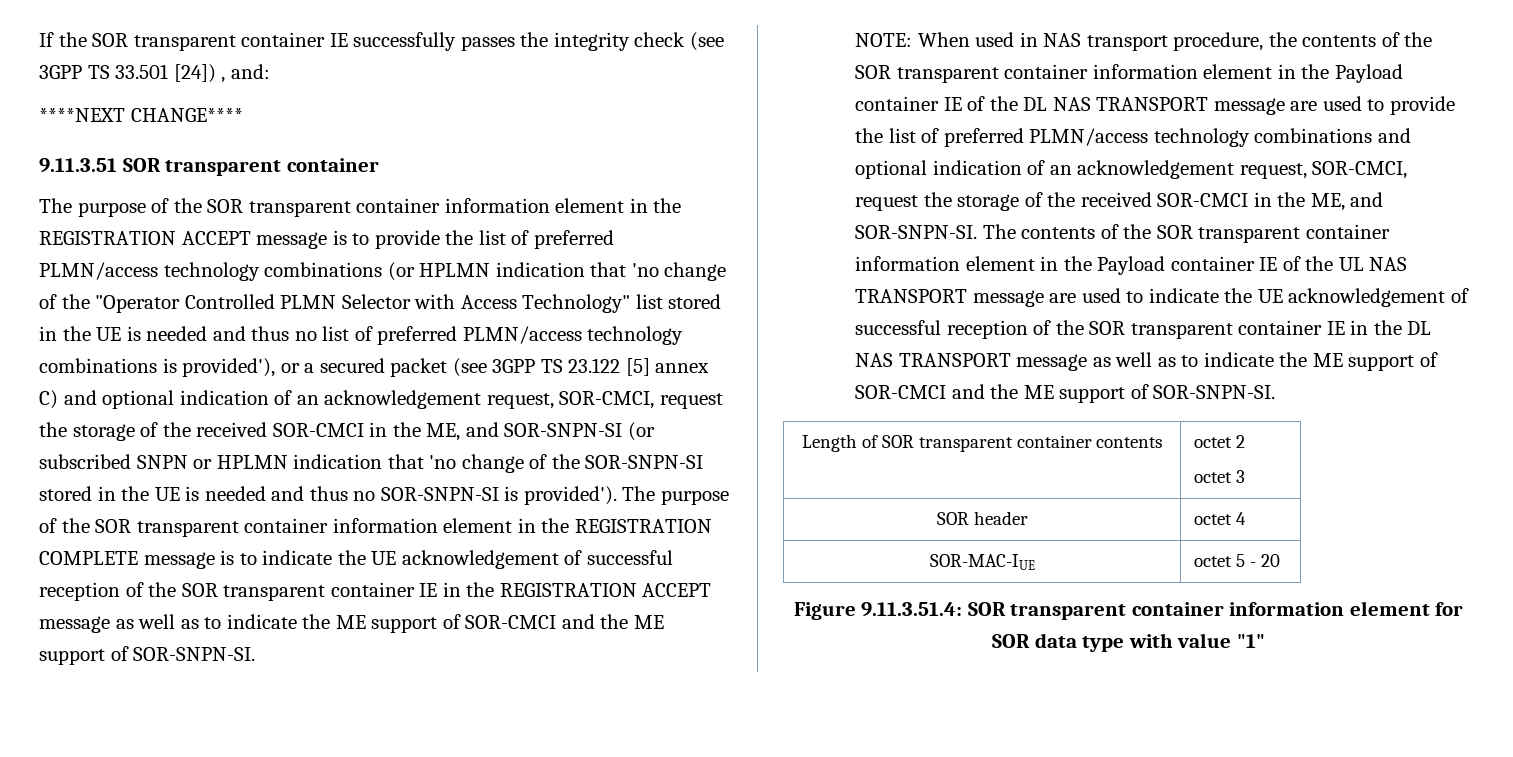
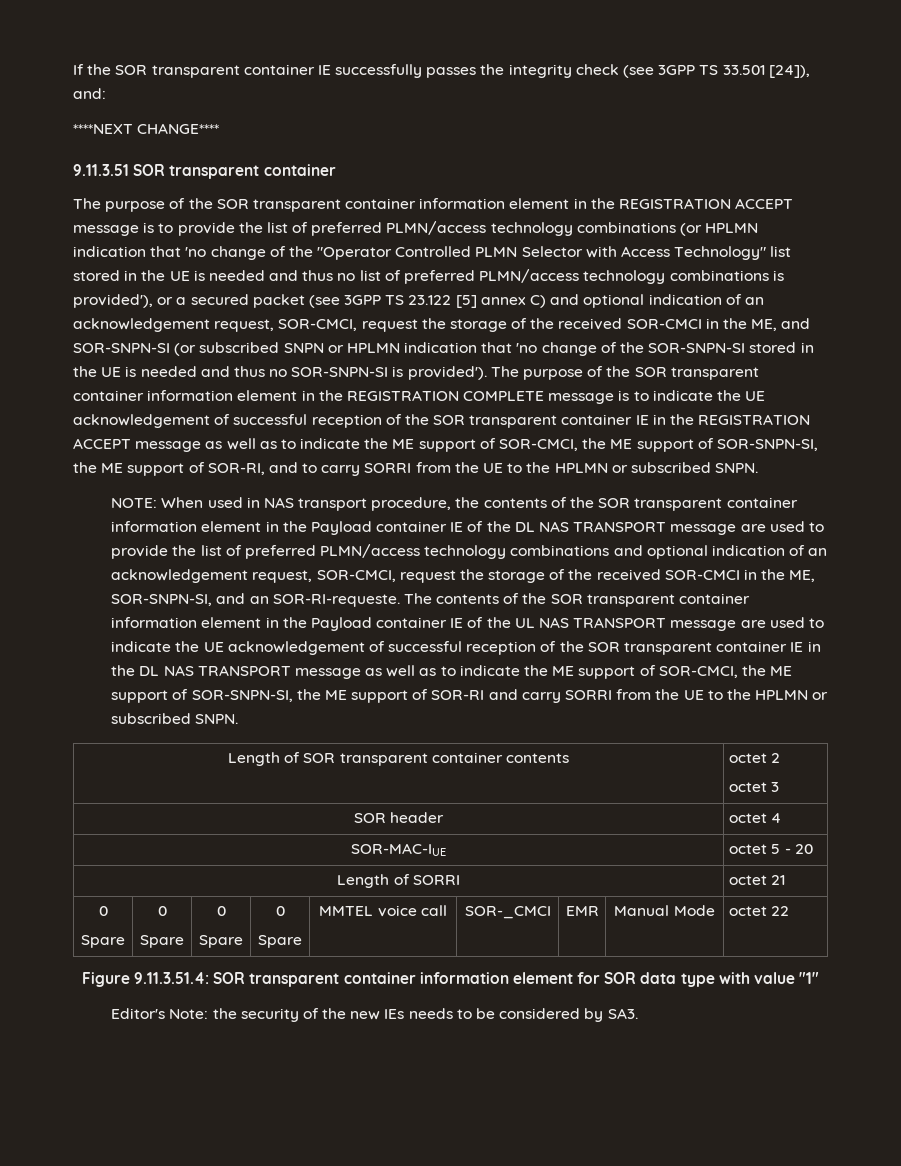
- If the SOR transparent container IE successfully passes the integrity check (see 3GPP TS 33.501 [24]) , and:
+ If the SOR transparent container IE successfully passes the integrity check (see 3GPP TS 33.501 [24]), and:
- The purpose of the SOR transparent container information element in the REGISTRATION COMPLETE message is to indicate the UE acknowledgement of successful reception of the SOR transparent container IE in the REGISTRATION ACCEPT message as well as to indicate the ME support of SOR-CMCI and the ME support of SOR-SNPN-SI.
+ The purpose of the SOR transparent container information element in the REGISTRATION COMPLETE message is to indicate the UE acknowledgement of successful reception of the SOR transparent container IE in the REGISTRATION ACCEPT message as well as to indicate the ME support of SOR-CMCI, the ME support of SOR-SNPN-SI, the ME support of SOR-RI, and to carry SORRI from the UE to the HPLMN or subscribed SNPN.
- NOTE: When used in NAS transport procedure, the contents of the SOR transparent container information element in the Payload container IE of the DL NAS TRANSPORT message are used to provide the list of preferred PLMN/access technology combinations and optional indication of an acknowledgement request, SOR-CMCI, request the storage of the received SOR-CMCI in the ME, and SOR-SNPN-SI.
+ NOTE: When used in NAS transport procedure, the contents of the SOR transparent container information element in the Payload container IE of the DL NAS TRANSPORT message are used to provide the list of preferred PLMN/access technology combinations and optional indication of an acknowledgement request, SOR-CMCI, request the storage of the received SOR-CMCI in the ME, SOR-SNPN-SI, and an SOR-RI-requeste.
- The contents of the SOR transparent container information element in the Payload container IE of the UL NAS TRANSPORT message are used to indicate the UE acknowledgement of successful reception of the SOR transparent container IE in the DL NAS TRANSPORT message as well as to indicate the ME support of SOR-CMCI and the ME support of SOR-SNPN-SI.
+ The contents of the SOR transparent container information element in the Payload container IE of the UL NAS TRANSPORT message are used to indicate the UE acknowledgement of successful reception of the SOR transparent container IE in the DL NAS TRANSPORT message as well as to indicate the ME support of SOR-CMCI, the ME support of SOR-SNPN-SI, the ME support of SOR-RI and carry SORRI from the UE to the HPLMN or subscribed SNPN.
+ Length of SORRI | octet 21
+ 0
+ Spare | 0
+ Spare | 0
+ Spare | 0
+ Spare | MMTEL voice call | SOR-_CMCI | EMR | Manual Mode | octet 22
+ Editor's Note: the security of the new IEs needs to be considered by SA3.

